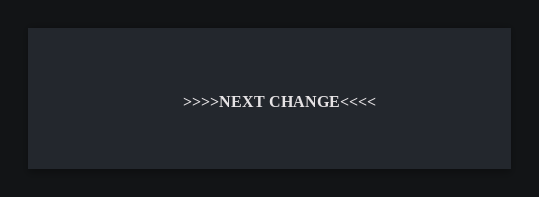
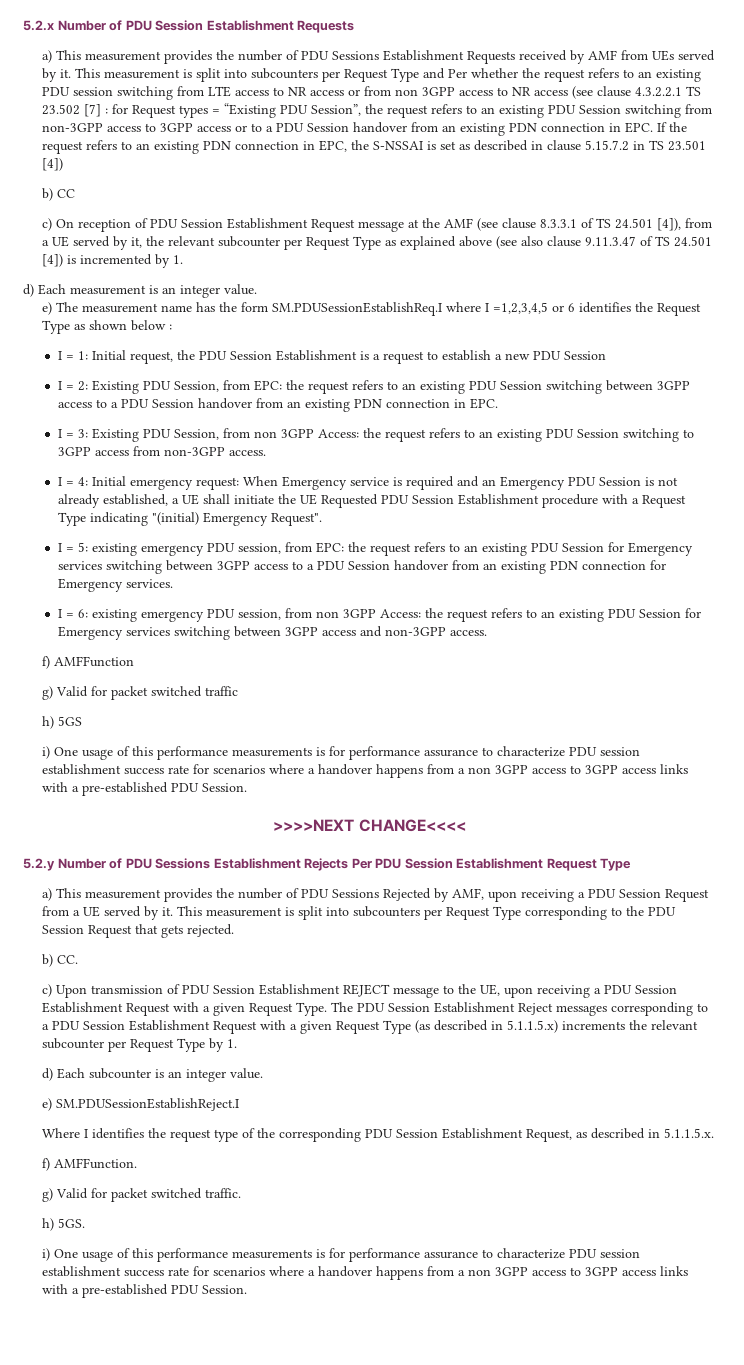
+ 5.2.x Number of PDU Session Establishment Requests
+ a) This measurement provides the number of PDU Sessions Establishment Requests received by AMF from UEs served by it. This measurement is split into subcounters per Request Type and Per whether the request refers to an existing PDU session switching from LTE access to NR access or from non 3GPP access to NR access (see clause 4.3.2.2.1 TS 23.502 [7] : for Request types = “Existing PDU Session”, the request refers to an existing PDU Session switching from non-3GPP access to 3GPP access or to a PDU Session handover from an existing PDN connection in EPC. If the request refers to an existing PDN connection in EPC, the S-NSSAI is set as described in clause 5.15.7.2 in TS 23.501 [4])
+ b) CC
+ c) On reception of PDU Session Establishment Request message at the AMF (see clause 8.3.3.1 of TS 24.501 [4]), from a UE served by it, the relevant subcounter per Request Type as explained above (see also clause 9.11.3.47 of TS 24.501 [4]) is incremented by 1.
+ d) Each measurement is an integer value.
+ e) The measurement name has the form SM.PDUSessionEstablishReq.I where I =1,2,3,4,5 or 6 identifies the Request Type as shown below :
+ I = 1: Initial request, the PDU Session Establishment is a request to establish a new PDU Session
+ I = 2: Existing PDU Session, from EPC: the request refers to an existing PDU Session switching between 3GPP access to a PDU Session handover from an existing PDN connection in EPC.
+ I = 3: Existing PDU Session, from non 3GPP Access: the request refers to an existing PDU Session switching to 3GPP access from non-3GPP access.
+ I = 4: Initial emergency request: When Emergency service is required and an Emergency PDU Session is not already established, a UE shall initiate the UE Requested PDU Session Establishment procedure with a Request Type indicating "(initial) Emergency Request".
+ I = 5: existing emergency PDU session, from EPC: the request refers to an existing PDU Session for Emergency services switching between 3GPP access to a PDU Session handover from an existing PDN connection for Emergency services.
+ I = 6: existing emergency PDU session, from non 3GPP Access: the request refers to an existing PDU Session for Emergency services switching between 3GPP access and non-3GPP access.
+ f) AMFFunction
+ g) Valid for packet switched traffic
+ h) 5GS
+ i) One usage of this performance measurements is for performance assurance to characterize PDU session establishment success rate for scenarios where a handover happens from a non 3GPP access to 3GPP access links with a pre-established PDU Session.
  >>>>NEXT CHANGE<<<<
+ 5.2.y Number of PDU Sessions Establishment Rejects Per PDU Session Establishment Request Type
+ a) This measurement provides the number of PDU Sessions Rejected by AMF, upon receiving a PDU Session Request from a UE served by it. This measurement is split into subcounters per Request Type corresponding to the PDU Session Request that gets rejected.
+ b) CC.
+ c) Upon transmission of PDU Session Establishment REJECT message to the UE, upon receiving a PDU Session Establishment Request with a given Request Type. The PDU Session Establishment Reject messages corresponding to a PDU Session Establishment Request with a given Request Type (as described in 5.1.1.5.x) increments the relevant subcounter per Request Type by 1.
+ d) Each subcounter is an integer value.
+ e) SM.PDUSessionEstablishReject.I
+ Where I identifies the request type of the corresponding PDU Session Establishment Request, as described in 5.1.1.5.x.
+ f) AMFFunction.
+ g) Valid for packet switched traffic.
+ h) 5GS.
+ i) One usage of this performance measurements is for performance assurance to characterize PDU session establishment success rate for scenarios where a handover happens from a non 3GPP access to 3GPP access links with a pre-established PDU Session.

